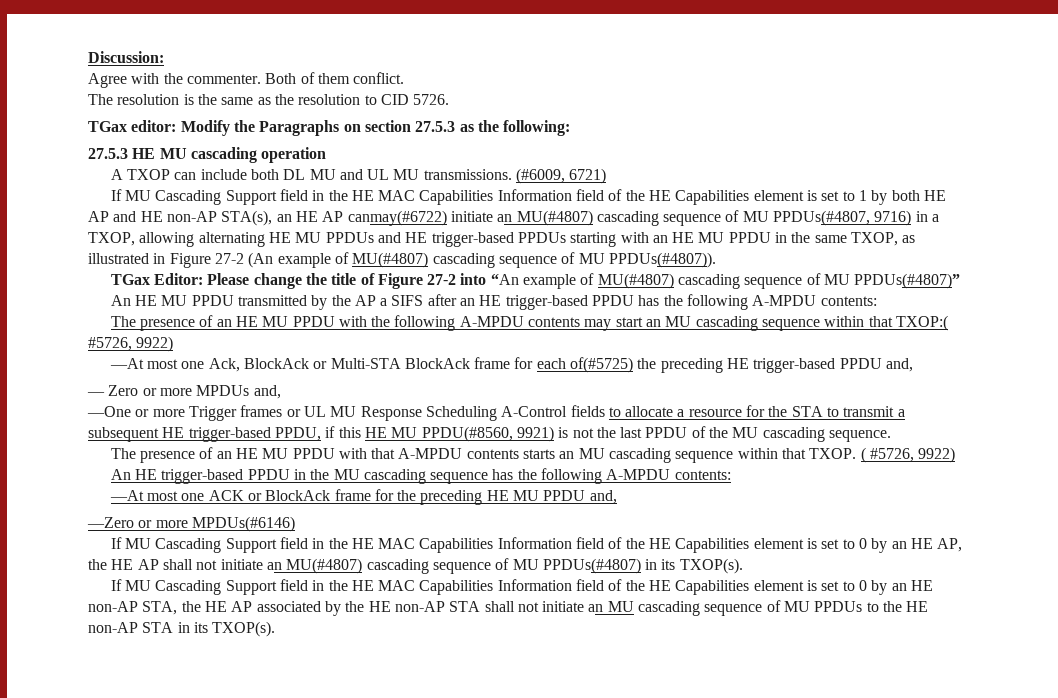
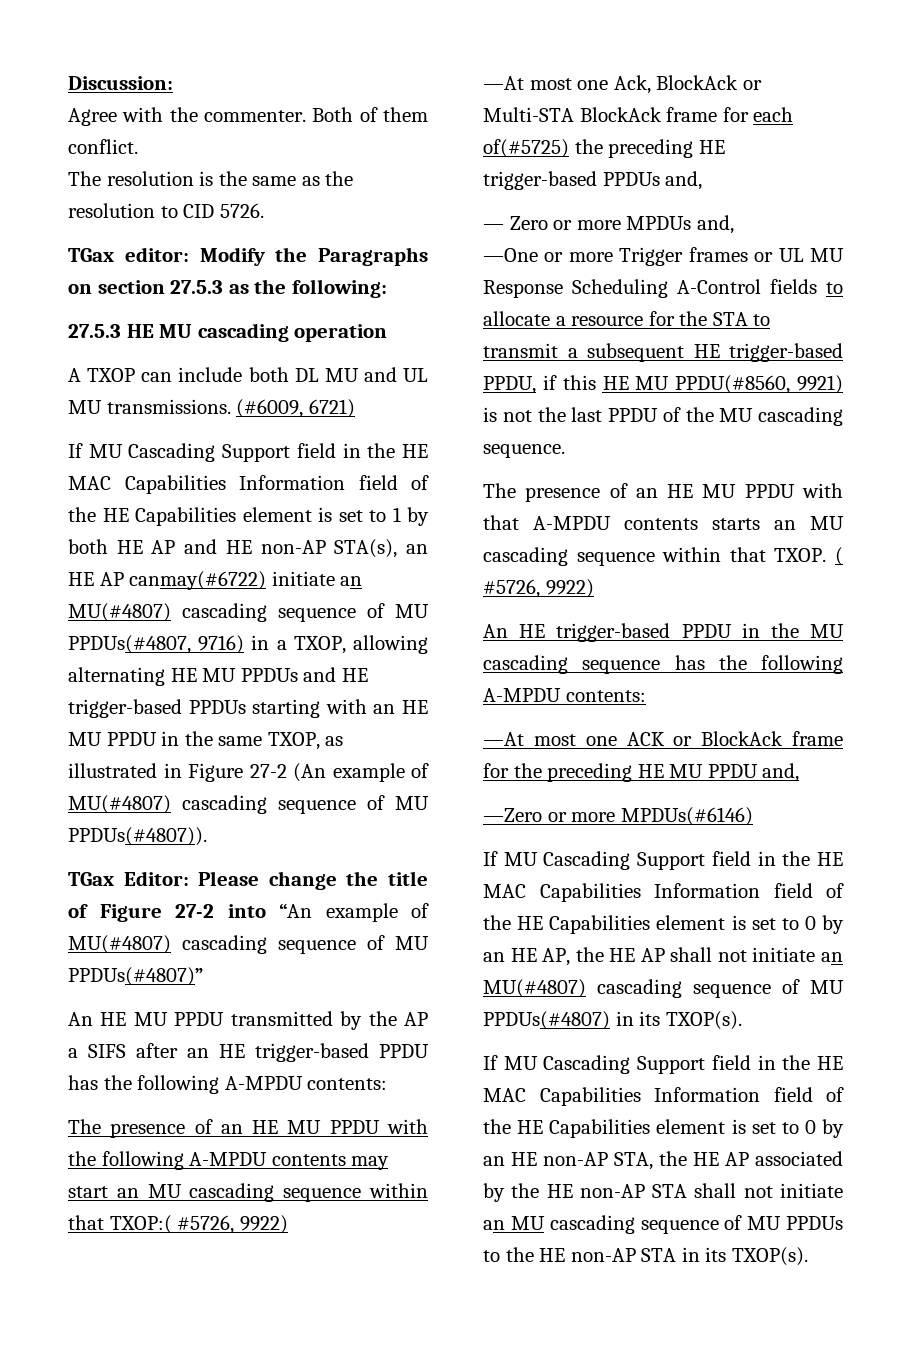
- —At most one Ack, BlockAck or Multi-STA BlockAck frame for each of(#5725) the preceding HE trigger-based PPDU and,
+ —At most one Ack, BlockAck or Multi-STA BlockAck frame for each of(#5725) the preceding HE trigger-based PPDUs and,

